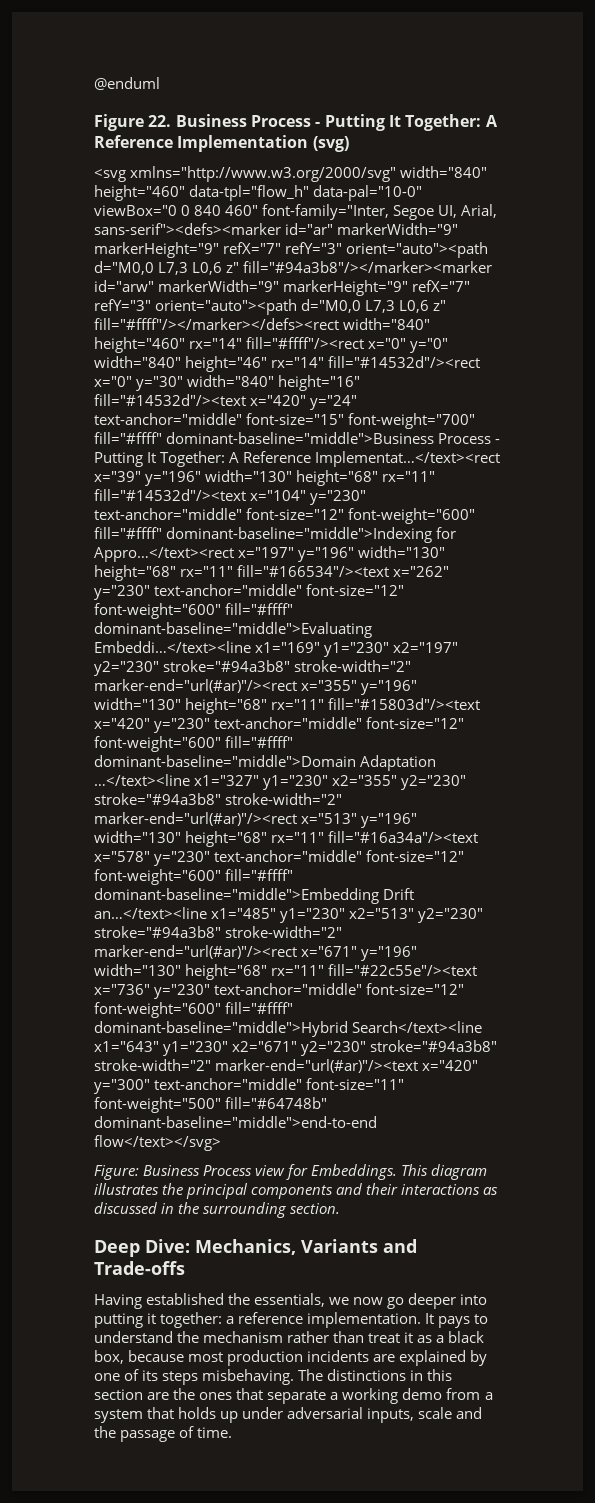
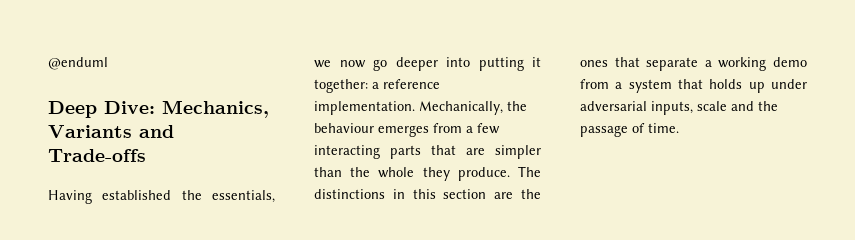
- Figure 22. Business Process - Putting It Together: A Reference Implementation (svg)
- <svg xmlns="http://www.w3.org/2000/svg" width="840" height="460" data-tpl="flow_h" data-pal="10-0" viewBox="0 0 840 460" font-family="Inter, Segoe UI, Arial, sans-serif"><defs><marker id="ar" markerWidth="9" markerHeight="9" refX="7" refY="3" orient="auto"><path d="M0,0 L7,3 L0,6 z" fill="#94a3b8"/></marker><marker id="arw" markerWidth="9" markerHeight="9" refX="7" refY="3" orient="auto"><path d="M0,0 L7,3 L0,6 z" fill="#ffff"/></marker></defs><rect width="840" height="460" rx="14" fill="#ffff"/><rect x="0" y="0" width="840" height="46" rx="14" fill="#14532d"/><rect x="0" y="30" width="840" height="16" fill="#14532d"/><text x="420" y="24" text-anchor="middle" font-size="15" font-weight="700" fill="#ffff" dominant-baseline="middle">Business Process - Putting It Together: A Reference Implementat…</text><rect x="39" y="196" width="130" height="68" rx="11" fill="#14532d"/><text x="104" y="230" text-anchor="middle" font-size="12" font-weight="600" fill="#ffff" dominant-baseline="middle">Indexing for Appro…</text><rect x="197" y="196" width="130" height="68" rx="11" fill="#166534"/><text x="262" y="230" text-anchor="middle" font-size="12" font-weight="600" fill="#ffff" dominant-baseline="middle">Evaluating Embeddi…</text><line x1="169" y1="230" x2="197" y2="230" stroke="#94a3b8" stroke-width="2" marker-end="url(#ar)"/><rect x="355" y="196" width="130" height="68" rx="11" fill="#15803d"/><text x="420" y="230" text-anchor="middle" font-size="12" font-weight="600" fill="#ffff" dominant-baseline="middle">Domain Adaptation …</text><line x1="327" y1="230" x2="355" y2="230" stroke="#94a3b8" stroke-width="2" marker-end="url(#ar)"/><rect x="513" y="196" width="130" height="68" rx="11" fill="#16a34a"/><text x="578" y="230" text-anchor="middle" font-size="12" font-weight="600" fill="#ffff" dominant-baseline="middle">Embedding Drift an…</text><line x1="485" y1="230" x2="513" y2="230" stroke="#94a3b8" stroke-width="2" marker-end="url(#ar)"/><rect x="671" y="196" width="130" height="68" rx="11" fill="#22c55e"/><text x="736" y="230" text-anchor="middle" font-size="12" font-weight="600" fill="#ffff" dominant-baseline="middle">Hybrid Search</text><line x1="643" y1="230" x2="671" y2="230" stroke="#94a3b8" stroke-width="2" marker-end="url(#ar)"/><text x="420" y="300" text-anchor="middle" font-size="11" font-weight="500" fill="#64748b" dominant-baseline="middle">end-to-end flow</text></svg>
- Figure: Business Process view for Embeddings. This diagram illustrates the principal components and their interactions as discussed in the surrounding section.
- It pays to understand the mechanism rather than treat it as a black box, because most production incidents are explained by one of its steps misbehaving.
+ Mechanically, the behaviour emerges from a few interacting parts that are simpler than the whole they produce.

